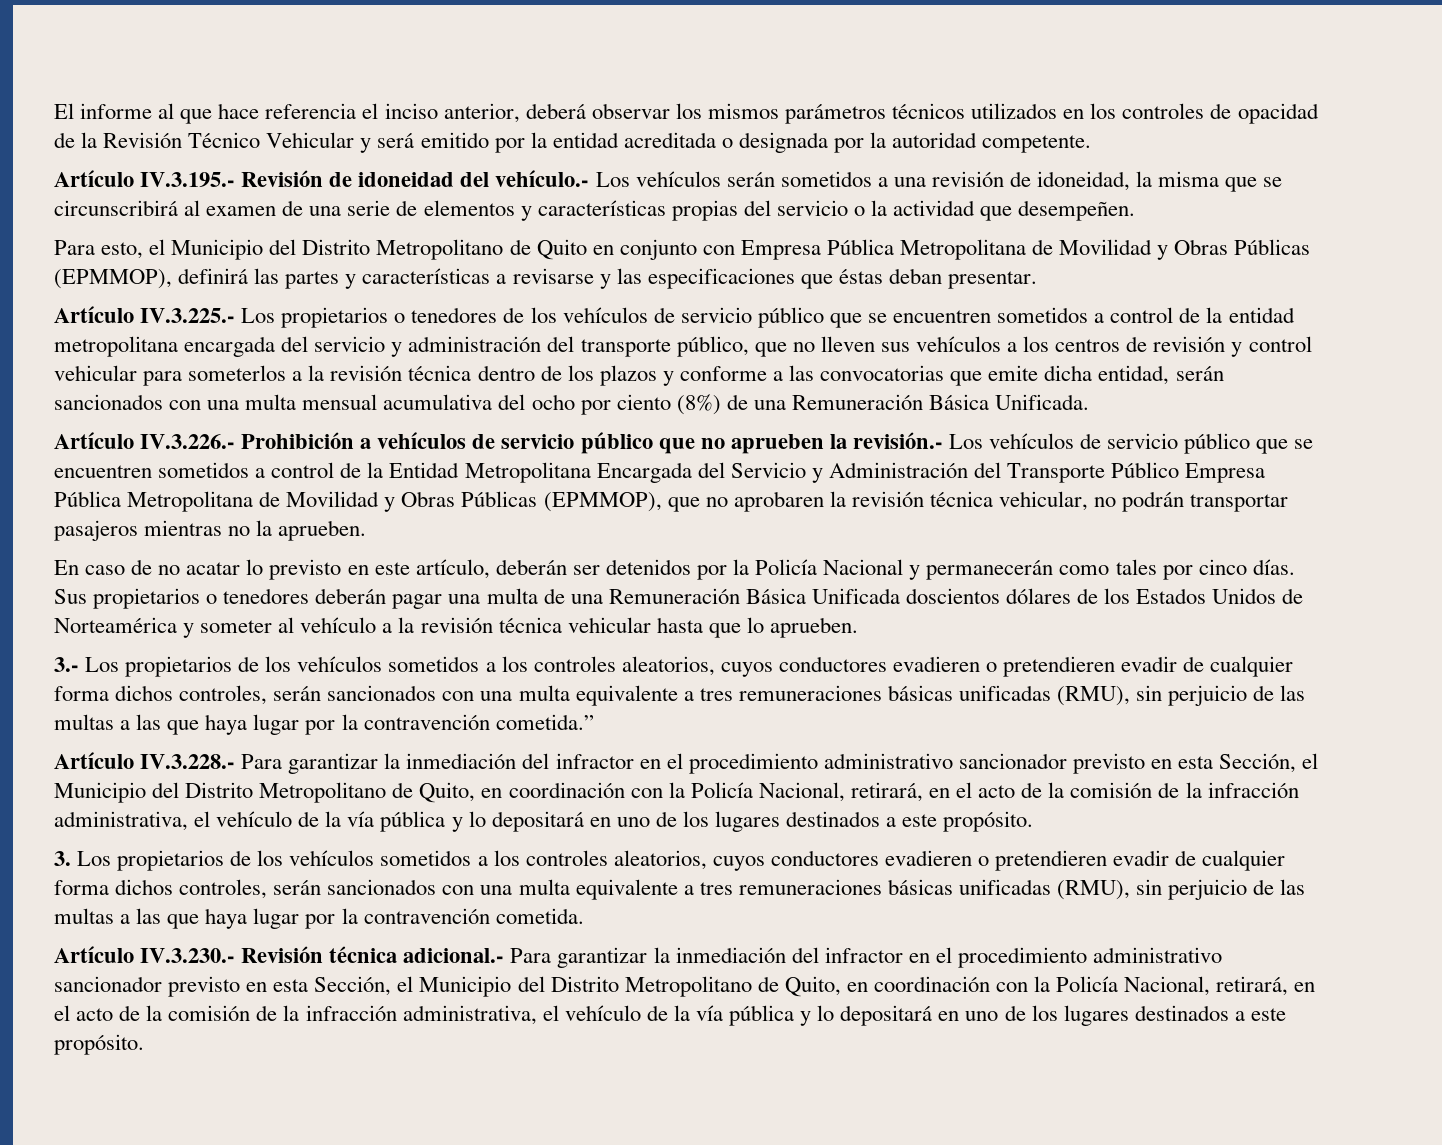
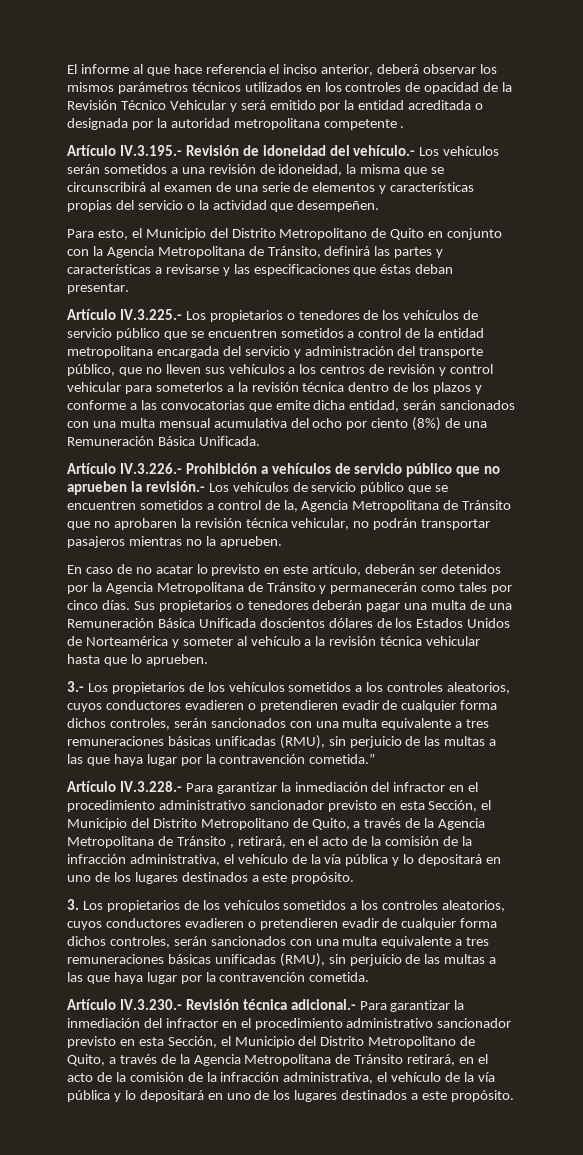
- El informe al que hace referencia el inciso anterior, deberá observar los mismos parámetros técnicos utilizados en los controles de opacidad de la Revisión Técnico Vehicular y será emitido por la entidad acreditada o designada por la autoridad competente.
+ El informe al que hace referencia el inciso anterior, deberá observar los mismos parámetros técnicos utilizados en los controles de opacidad de la Revisión Técnico Vehicular y será emitido por la entidad acreditada o designada por la autoridad metropolitana competente .
- Para esto, el Municipio del Distrito Metropolitano de Quito en conjunto con Empresa Pública Metropolitana de Movilidad y Obras Públicas (EPMMOP), definirá las partes y características a revisarse y las especificaciones que éstas deban presentar.
+ Para esto, el Municipio del Distrito Metropolitano de Quito en conjunto con la Agencia Metropolitana de Tránsito, definirá las partes y características a revisarse y las especificaciones que éstas deban presentar.
- Artículo IV.3.226.- Prohibición a vehículos de servicio público que no aprueben la revisión.- Los vehículos de servicio público que se encuentren sometidos a control de la Entidad Metropolitana Encargada del Servicio y Administración del Transporte Público Empresa Pública Metropolitana de Movilidad y Obras Públicas (EPMMOP), que no aprobaren la revisión técnica vehicular, no podrán transportar pasajeros mientras no la aprueben.
+ Artículo IV.3.226.- Prohibición a vehículos de servicio público que no aprueben la revisión.- Los vehículos de servicio público que se encuentren sometidos a control de la, Agencia Metropolitana de Tránsito que no aprobaren la revisión técnica vehicular, no podrán transportar pasajeros mientras no la aprueben.
- En caso de no acatar lo previsto en este artículo, deberán ser detenidos por la Policía Nacional y permanecerán como tales por cinco días.
+ En caso de no acatar lo previsto en este artículo, deberán ser detenidos por la Agencia Metropolitana de Tránsito y permanecerán como tales por cinco días.
- Artículo IV.3.228.- Para garantizar la inmediación del infractor en el procedimiento administrativo sancionador previsto en esta Sección, el Municipio del Distrito Metropolitano de Quito, en coordinación con la Policía Nacional, retirará, en el acto de la comisión de la infracción administrativa, el vehículo de la vía pública y lo depositará en uno de los lugares destinados a este propósito.
+ Artículo IV.3.228.- Para garantizar la inmediación del infractor en el procedimiento administrativo sancionador previsto en esta Sección, el Municipio del Distrito Metropolitano de Quito, a través de la Agencia Metropolitana de Tránsito , retirará, en el acto de la comisión de la infracción administrativa, el vehículo de la vía pública y lo depositará en uno de los lugares destinados a este propósito.
- Artículo IV.3.230.- Revisión técnica adicional.- Para garantizar la inmediación del infractor en el procedimiento administrativo sancionador previsto en esta Sección, el Municipio del Distrito Metropolitano de Quito, en coordinación con la Policía Nacional, retirará, en el acto de la comisión de la infracción administrativa, el vehículo de la vía pública y lo depositará en uno de los lugares destinados a este propósito.
+ Artículo IV.3.230.- Revisión técnica adicional.- Para garantizar la inmediación del infractor en el procedimiento administrativo sancionador previsto en esta Sección, el Municipio del Distrito Metropolitano de Quito, a través de la Agencia Metropolitana de Tránsito retirará, en el acto de la comisión de la infracción administrativa, el vehículo de la vía pública y lo depositará en uno de los lugares destinados a este propósito.

